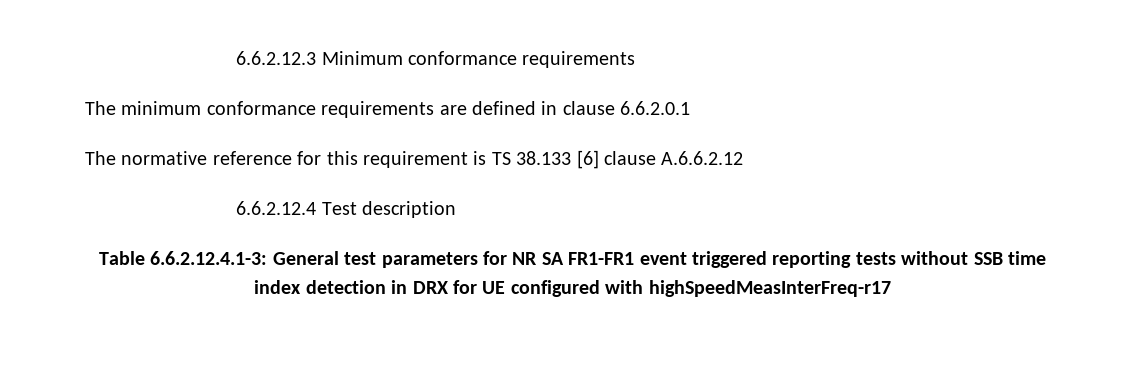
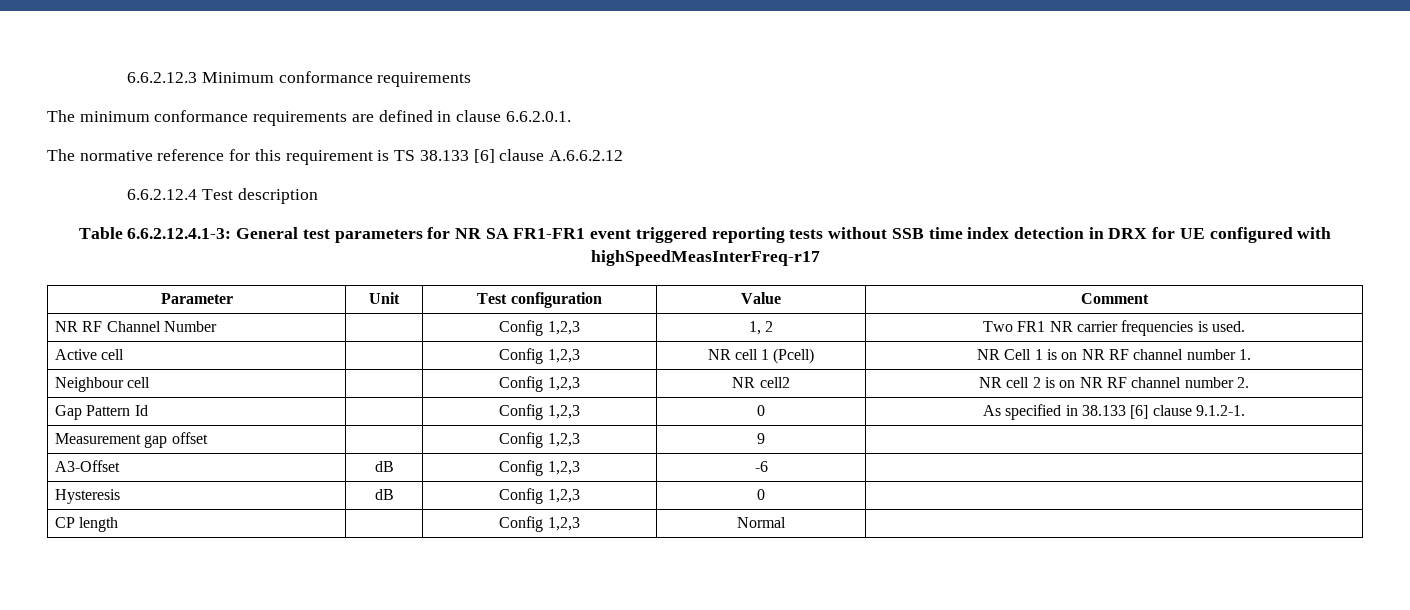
- The minimum conformance requirements are defined in clause 6.6.2.0.1
+ The minimum conformance requirements are defined in clause 6.6.2.0.1.
+ Parameter | Unit | Test configuration | Value | Comment
+ NR RF Channel Number | | Config 1,2,3 | 1, 2 | Two FR1 NR carrier frequencies is used.
+ Active cell | | Config 1,2,3 | NR cell 1 (Pcell) | NR Cell 1 is on NR RF channel number 1.
+ Neighbour cell | | Config 1,2,3 | NR cell2 | NR cell 2 is on NR RF channel number 2.
+ Gap Pattern Id | | Config 1,2,3 | 0 | As specified in 38.133 [6] clause 9.1.2-1.
+ Measurement gap offset | | Config 1,2,3 | 9 |
+ A3-Offset | dB | Config 1,2,3 | -6 |
+ Hysteresis | dB | Config 1,2,3 | 0 |
+ CP length | | Config 1,2,3 | Normal |

